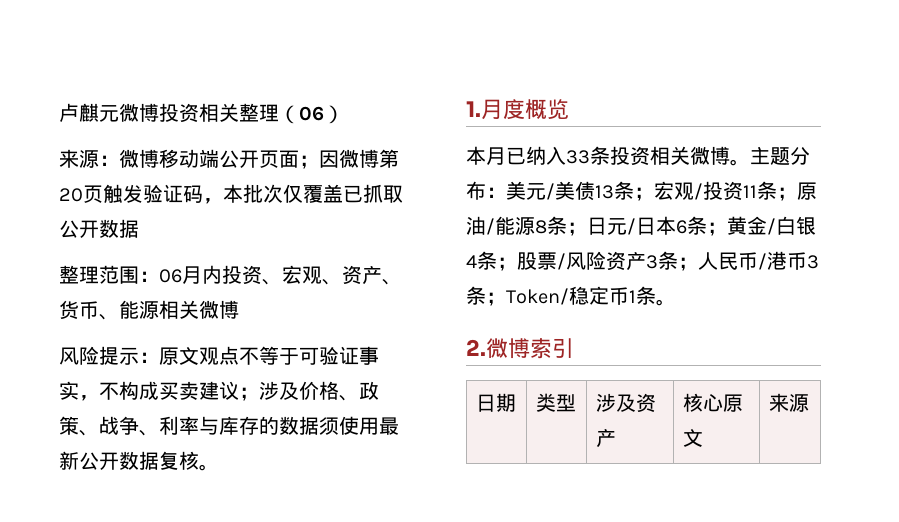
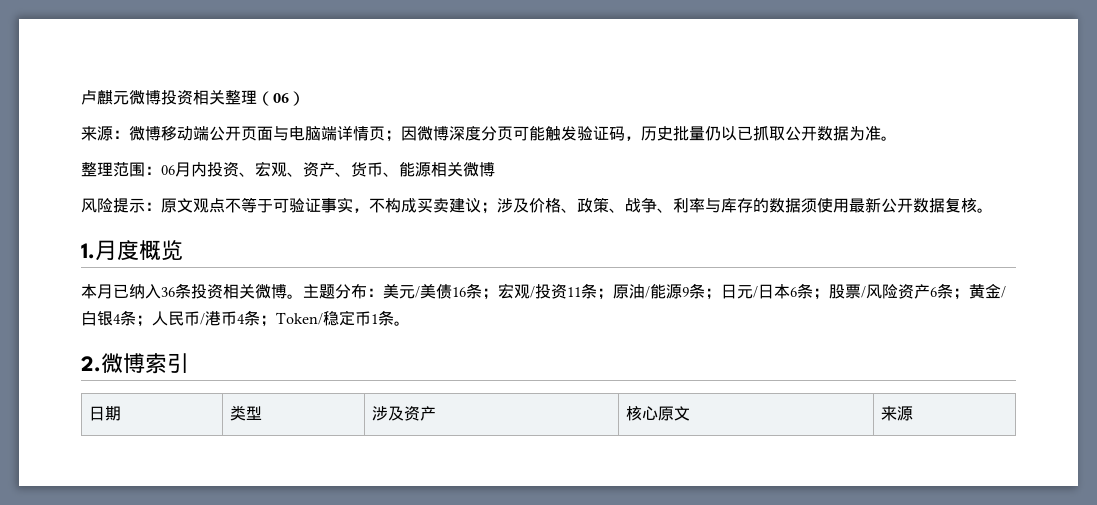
- 来源：微博移动端公开页面；因微博第20页触发验证码，本批次仅覆盖已抓取公开数据
+ 来源：微博移动端公开页面与电脑端详情页；因微博深度分页可能触发验证码，历史批量仍以已抓取公开数据为准。
- 本月已纳入33条投资相关微博。
+ 本月已纳入36条投资相关微博。
- 主题分布：美元/美债13条；宏观/投资11条；原油/能源8条；日元/日本6条；黄金/白银4条；股票/风险资产3条；人民币/港币3条；Token/稳定币1条。
+ 主题分布：美元/美债16条；宏观/投资11条；原油/能源9条；日元/日本6条；股票/风险资产6条；黄金/白银4条；人民币/港币4条；Token/稳定币1条。

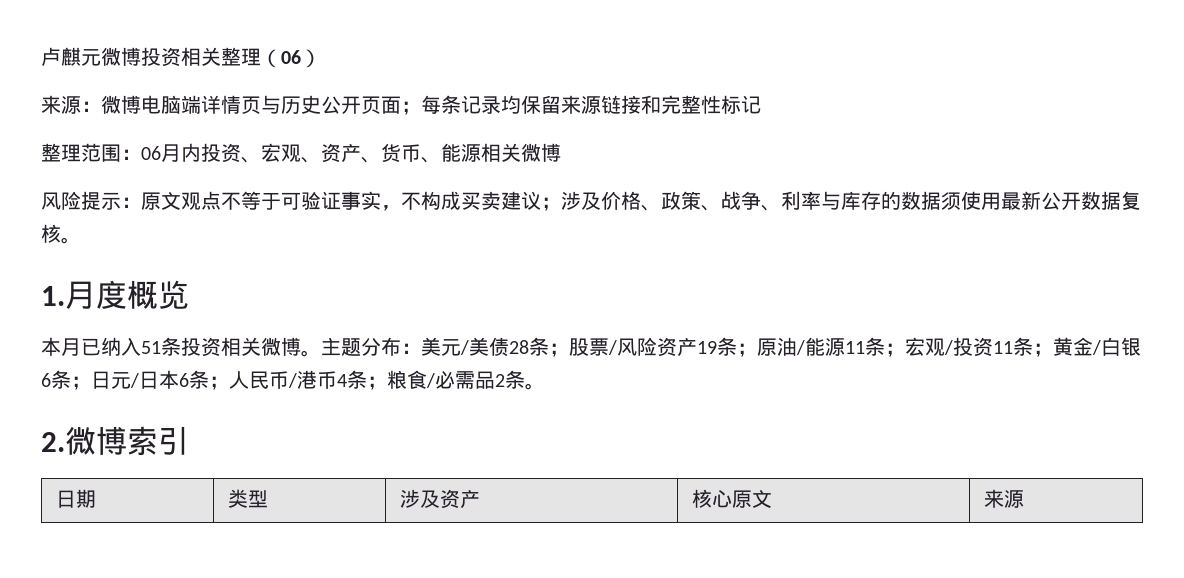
- 来源：微博移动端公开页面与电脑端详情页；因微博深度分页可能触发验证码，历史批量仍以已抓取公开数据为准。
+ 来源：微博电脑端详情页与历史公开页面；每条记录均保留来源链接和完整性标记
- 本月已纳入36条投资相关微博。
+ 本月已纳入51条投资相关微博。
- 主题分布：美元/美债16条；宏观/投资11条；原油/能源9条；日元/日本6条；股票/风险资产6条；黄金/白银4条；人民币/港币4条；Token/稳定币1条。
+ 主题分布：美元/美债28条；股票/风险资产19条；原油/能源11条；宏观/投资11条；黄金/白银6条；日元/日本6条；人民币/港币4条；粮食/必需品2条。

